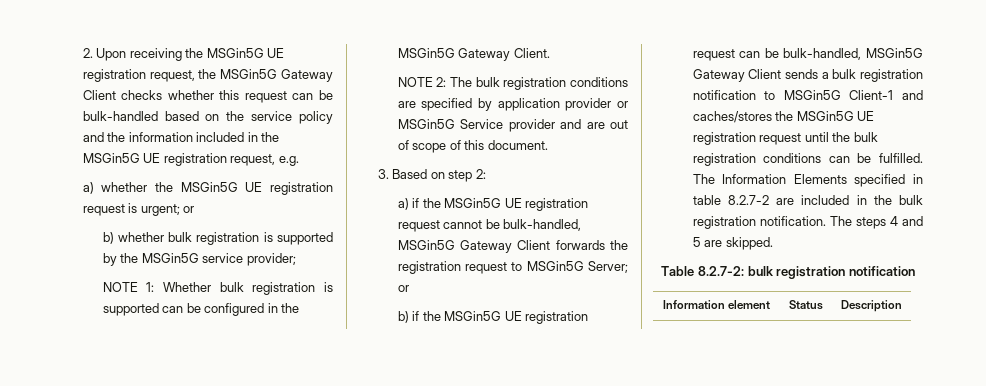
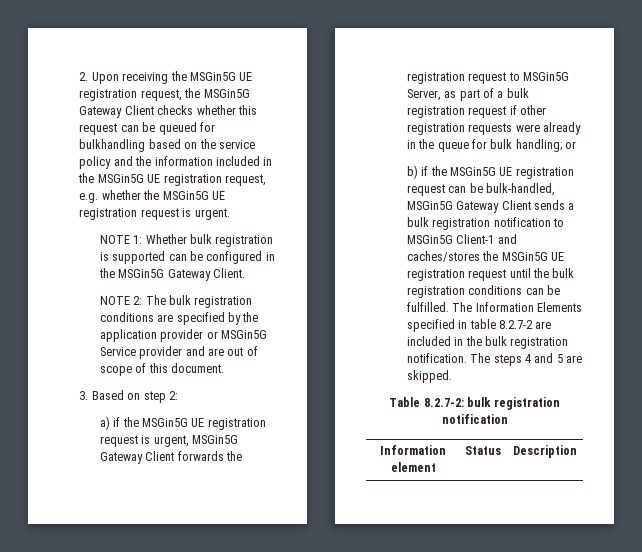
- 2. Upon receiving the MSGin5G UE registration request, the MSGin5G Gateway Client checks whether this request can be bulk-handled based on the service policy and the information included in the MSGin5G UE registration request, e.g.
- a) whether the MSGin5G UE registration request is urgent; or
- b) whether bulk registration is supported by the MSGin5G service provider;
+ 2. Upon receiving the MSGin5G UE registration request, the MSGin5G Gateway Client checks whether this request can be queued for bulkhandling based on the service policy and the information included in the MSGin5G UE registration request, e.g. whether the MSGin5G UE registration request is urgent.
- NOTE 2: The bulk registration conditions are specified by application provider or MSGin5G Service provider and are out of scope of this document.
+ NOTE 2: The bulk registration conditions are specified by the application provider or MSGin5G Service provider and are out of scope of this document.
- a) if the MSGin5G UE registration request cannot be bulk-handled, MSGin5G Gateway Client forwards the registration request to MSGin5G Server; or
+ a) if the MSGin5G UE registration request is urgent, MSGin5G Gateway Client forwards the registration request to MSGin5G Server, as part of a bulk registration request if other registration requests were already in the queue for bulk handling; or

